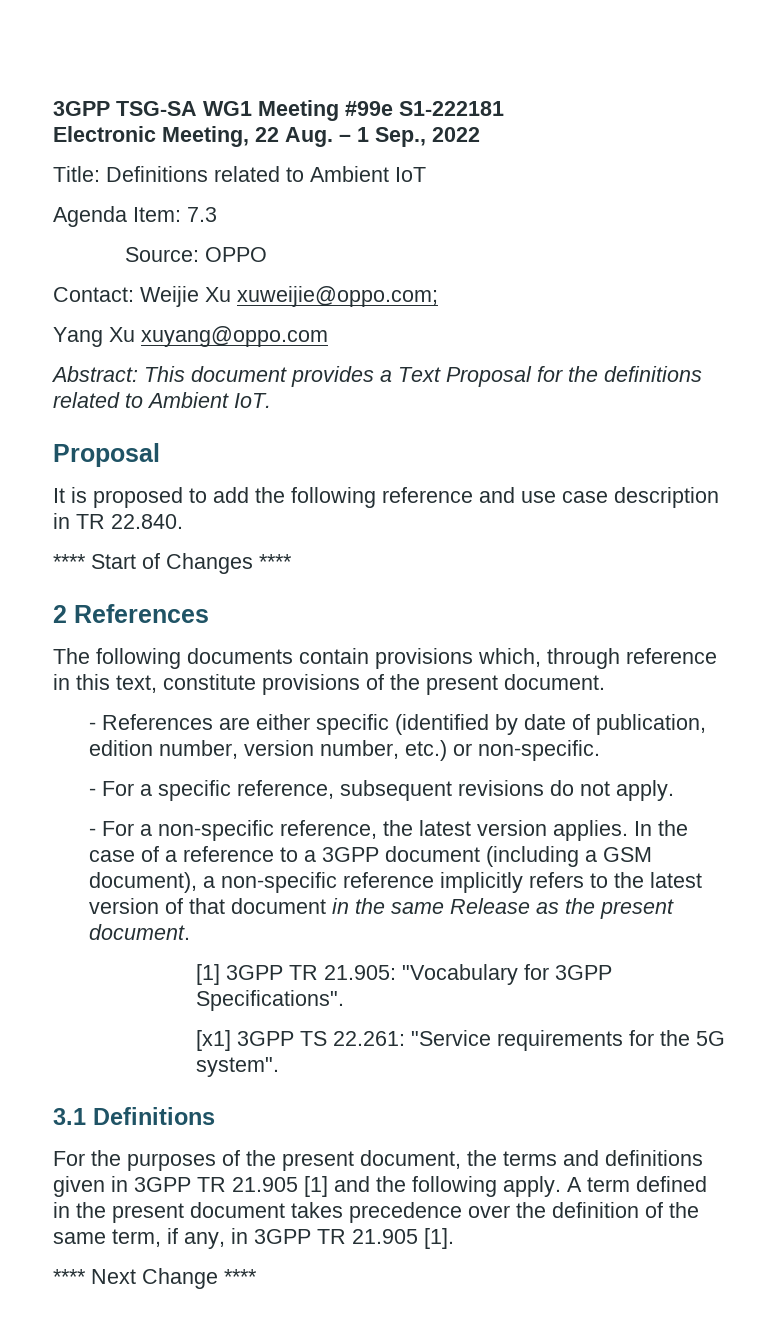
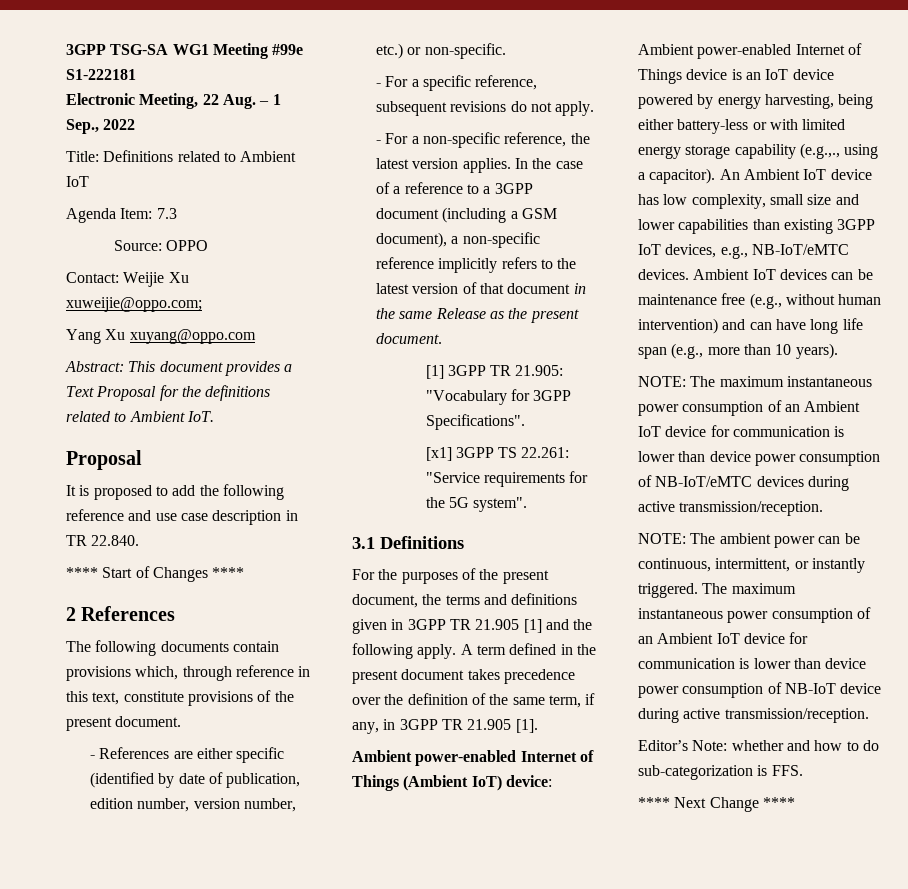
+ Ambient power-enabled Internet of Things (Ambient IoT) device: Ambient power-enabled Internet of Things device is an IoT device powered by energy harvesting, being either battery-less or with limited energy storage capability (e.g.,., using a capacitor). An Ambient IoT device has low complexity, small size and lower capabilities than existing 3GPP IoT devices, e.g., NB-IoT/eMTC devices. Ambient IoT devices can be maintenance free (e.g., without human intervention) and can have long life span (e.g., more than 10 years).
+ NOTE: The maximum instantaneous power consumption of an Ambient IoT device for communication is lower than device power consumption of NB-IoT/eMTC devices during active transmission/reception.
+ NOTE: The ambient power can be continuous, intermittent, or instantly triggered. The maximum instantaneous power consumption of an Ambient IoT device for communication is lower than device power consumption of NB-IoT device during active transmission/reception.
+ Editor’s Note: whether and how to do sub-categorization is FFS.

